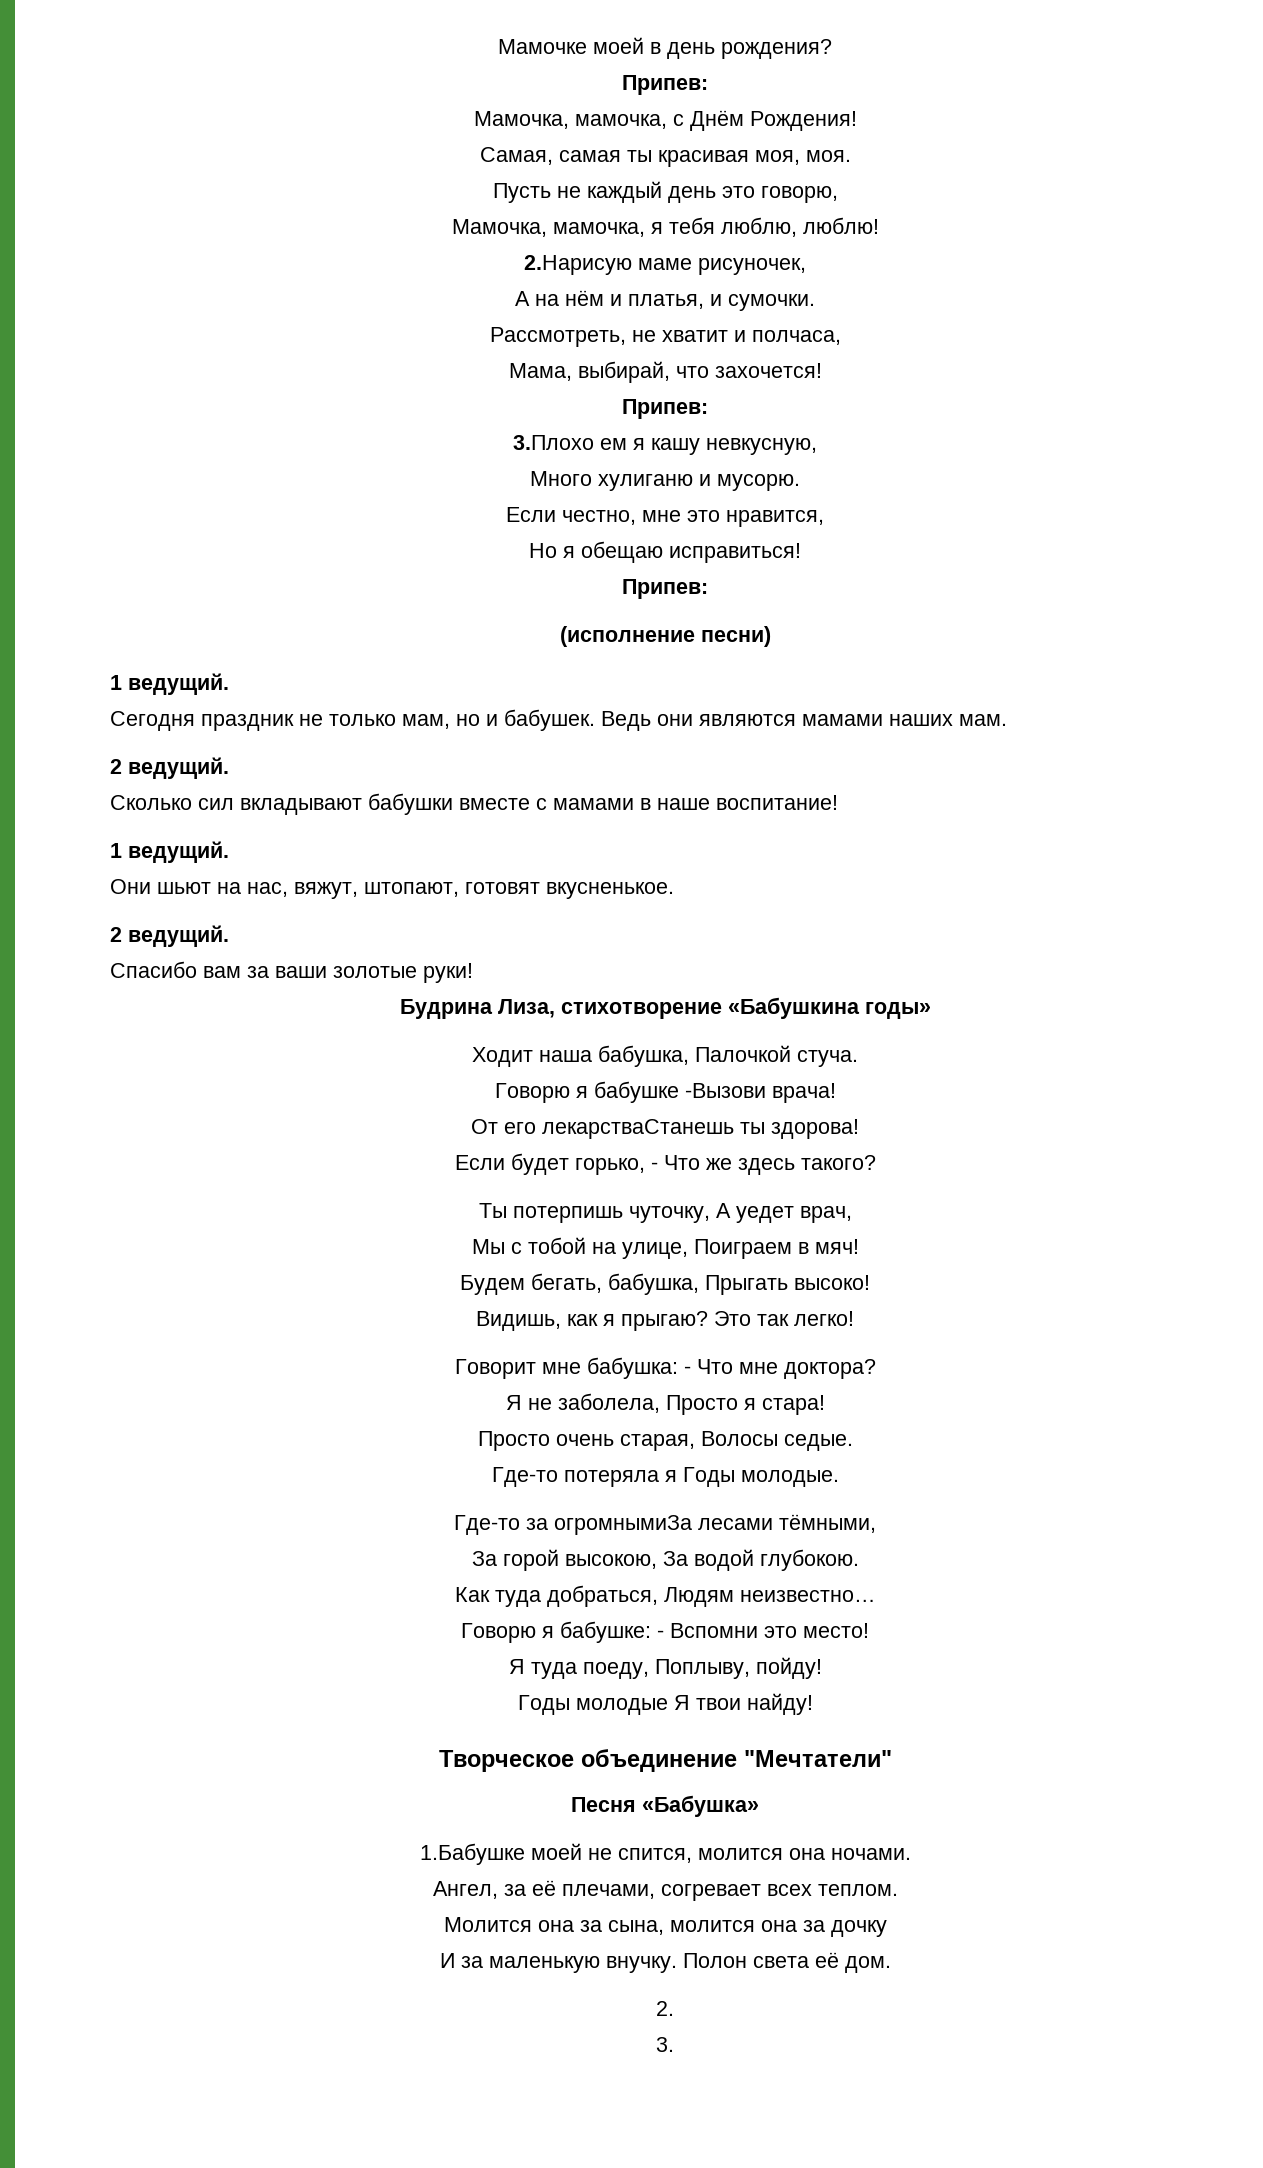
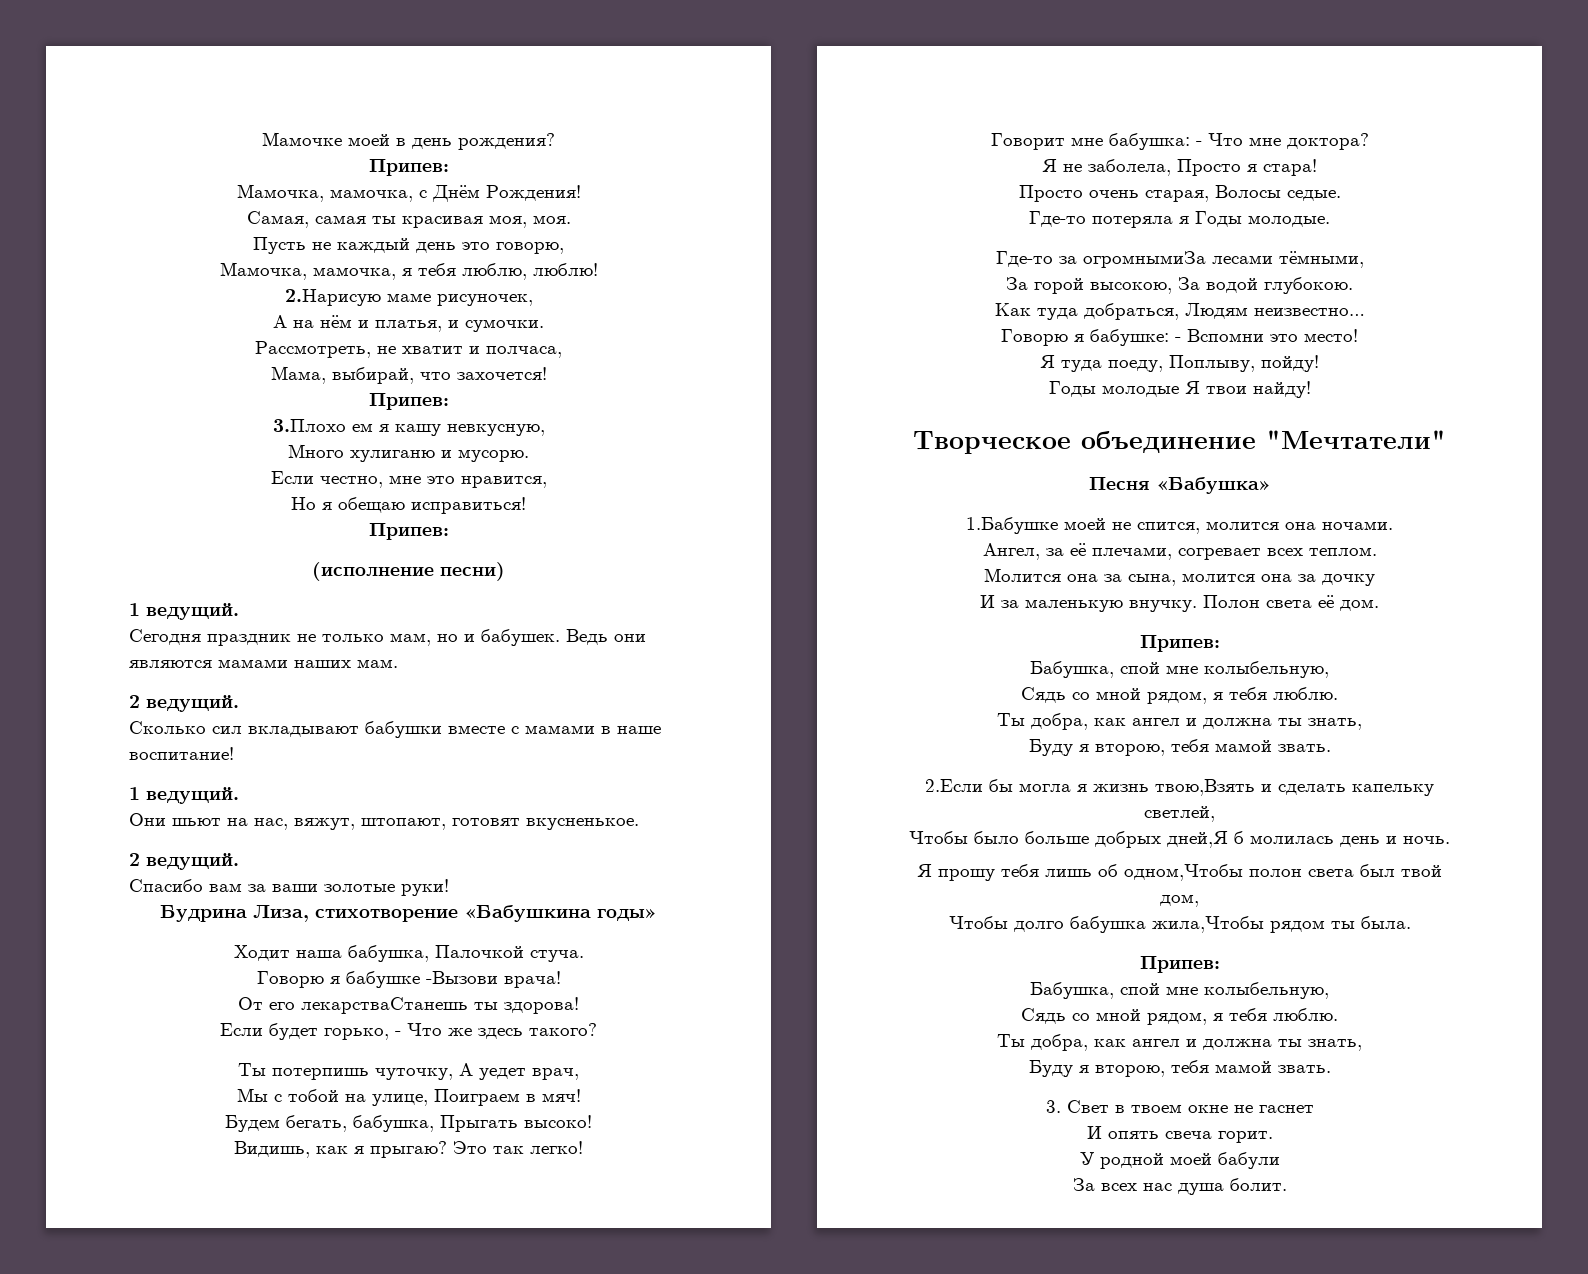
  Полон света её дом.
- 2.
- 3.
+ Припев:
+ Бабушка, спой мне колыбельную,
+ Сядь со мной рядом, я тебя люблю.
+ Ты добра, как ангел и должна ты знать,
+ Буду я второю, тебя мамой звать.
+ 2.Если бы могла я жизнь твою,Взять и сделать капельку светлей,
+ Чтобы было больше добрых дней,Я б молилась день и ночь.
+ Я прошу тебя лишь об одном,Чтобы полон света был твой дом,
+ Чтобы долго бабушка жила,Чтобы рядом ты была.
+ Припев:
+ Бабушка, спой мне колыбельную,
+ Сядь со мной рядом, я тебя люблю.
+ Ты добра, как ангел и должна ты знать,
+ Буду я второю, тебя мамой звать.
+ 3. Свет в твоем окне не гаснет
+ И опять свеча горит.
+ У родной моей бабули
+ За всех нас душа болит.

